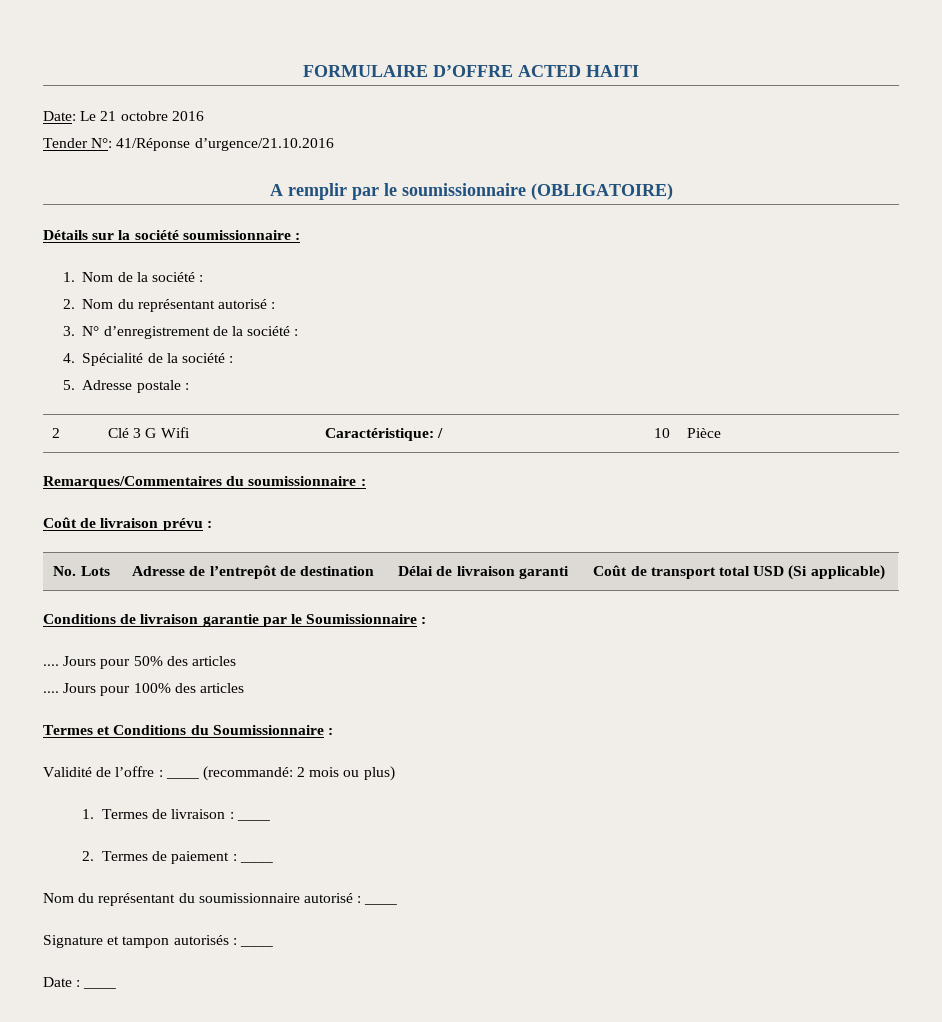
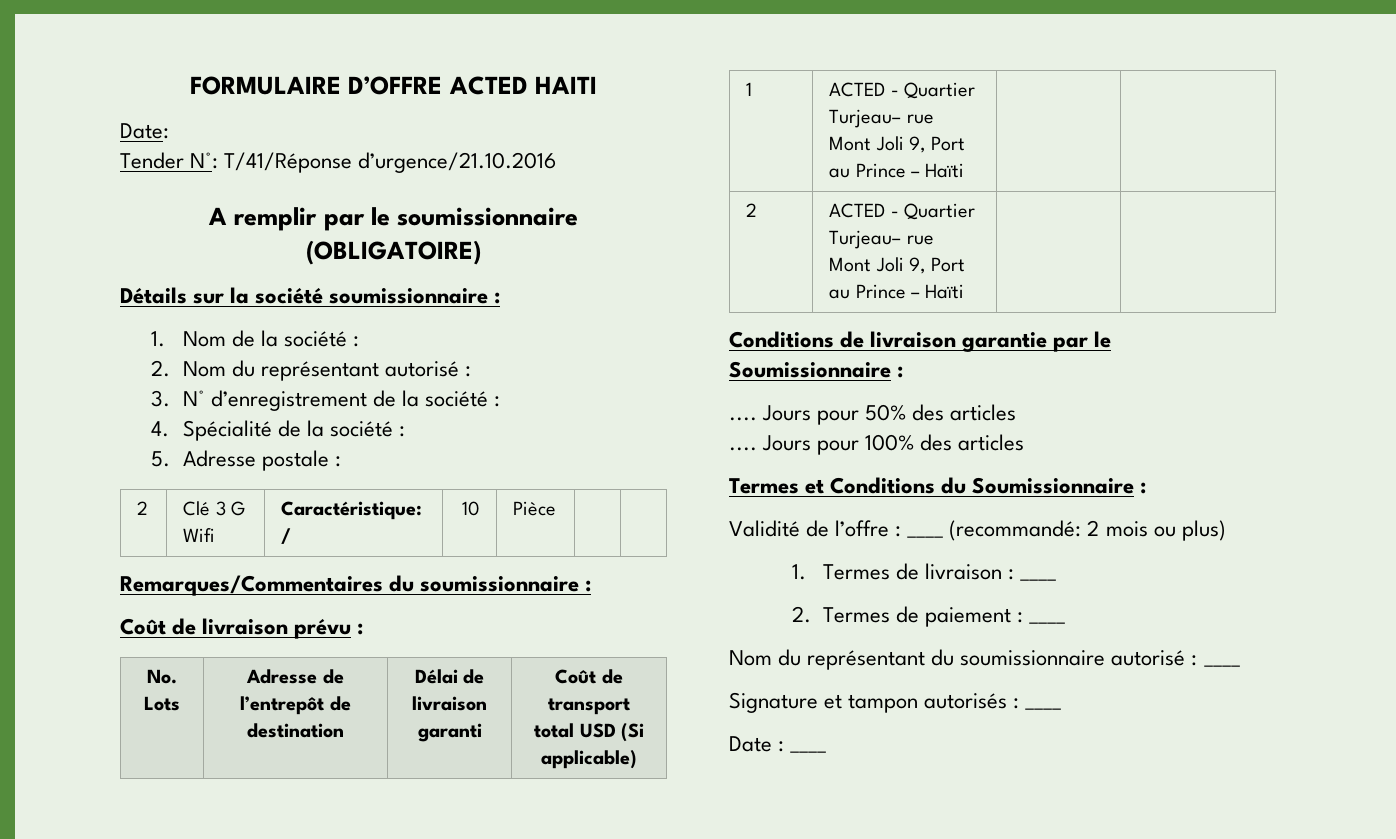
- Date: Le 21 octobre 2016
+ Date:
- Tender N°: 41/Réponse d’urgence/21.10.2016
+ Tender N°: T/41/Réponse d’urgence/21.10.2016
+ 1 | ACTED - Quartier Turjeau– rue Mont Joli 9, Port au Prince – Haïti | |
+ 2 | ACTED - Quartier Turjeau– rue Mont Joli 9, Port au Prince – Haïti | |

